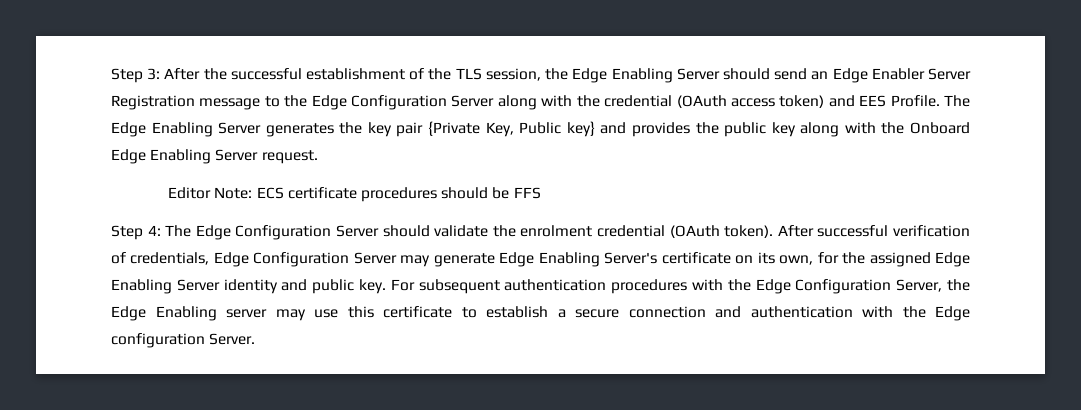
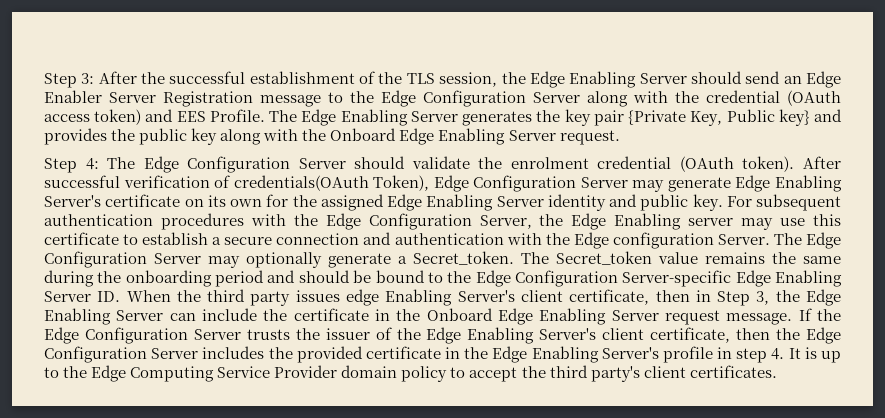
- Editor Note: ECS certificate procedures should be FFS
- After successful verification of credentials, Edge Configuration Server may generate Edge Enabling Server's certificate on its own, for the assigned Edge Enabling Server identity and public key.
+ After successful verification of credentials(OAuth Token), Edge Configuration Server may generate Edge Enabling Server's certificate on its own for the assigned Edge Enabling Server identity and public key.
+ The Edge Configuration Server may optionally generate a Secret_token. The Secret_token value remains the same during the onboarding period and should be bound to the Edge Configuration Server-specific Edge Enabling Server ID. When the third party issues edge Enabling Server's client certificate, then in Step 3, the Edge Enabling Server can include the certificate in the Onboard Edge Enabling Server request message. If the Edge Configuration Server trusts the issuer of the Edge Enabling Server's client certificate, then the Edge Configuration Server includes the provided certificate in the Edge Enabling Server's profile in step 4. It is up to the Edge Computing Service Provider domain policy to accept the third party's client certificates.

